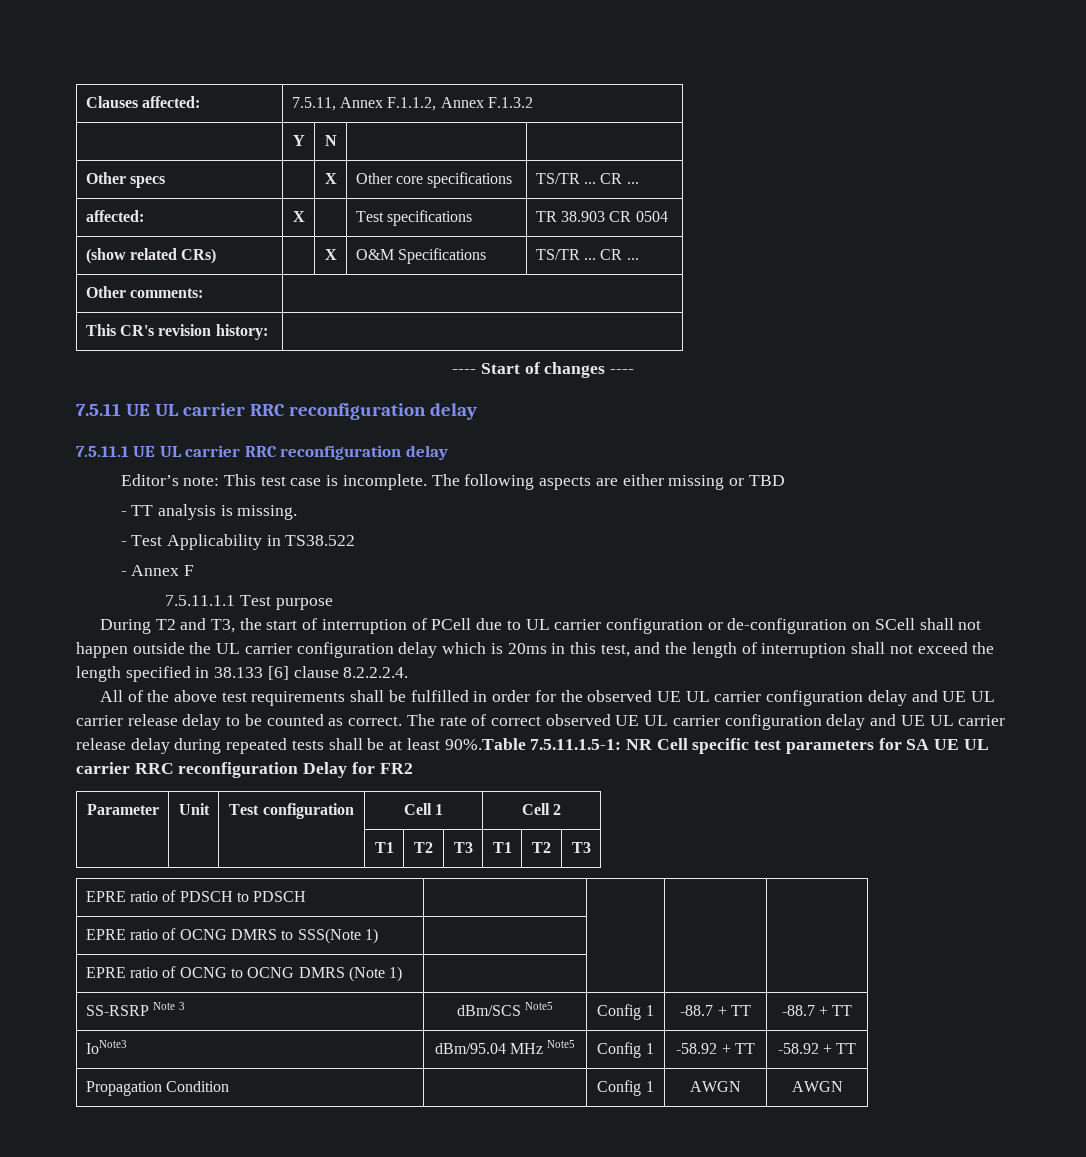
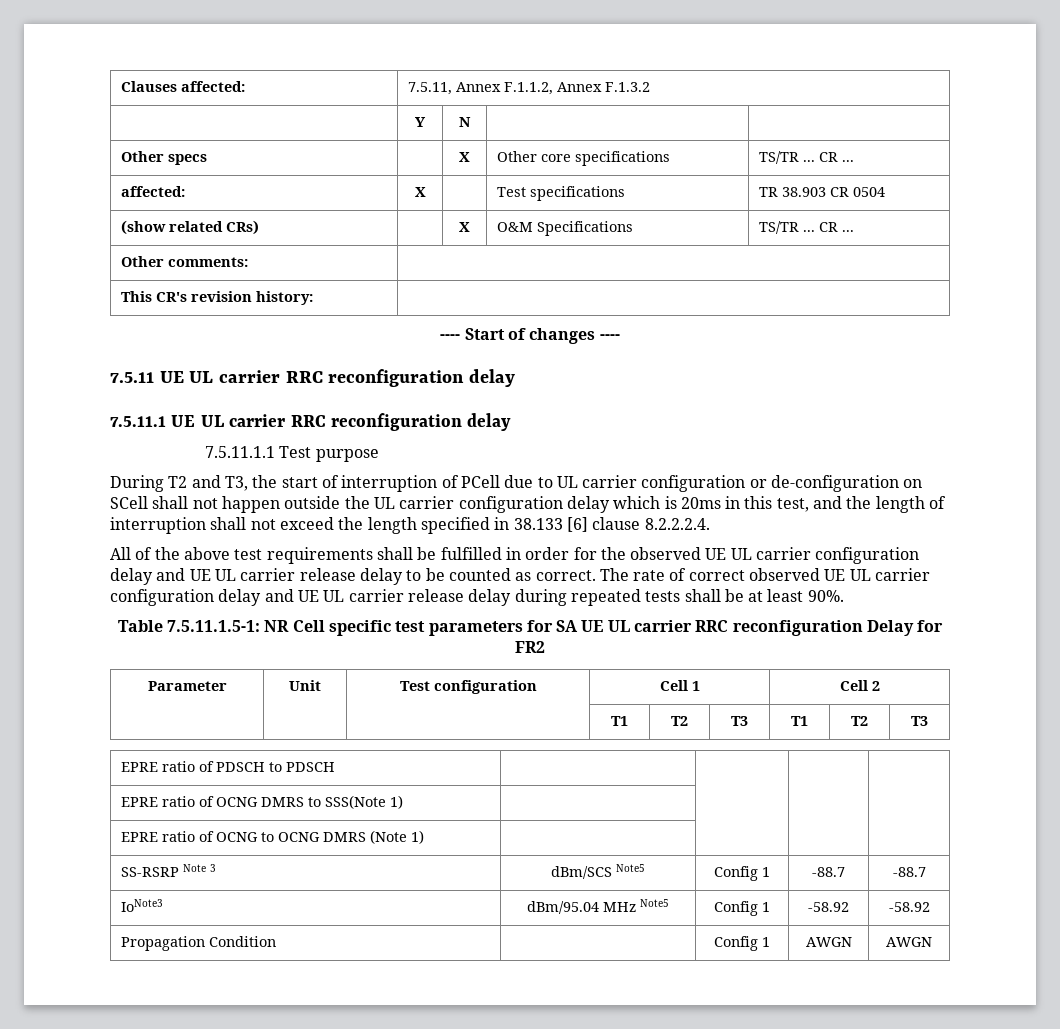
- Editor’s note: This test case is incomplete. The following aspects are either missing or TBD
- - TT analysis is missing.
- - Test Applicability in TS38.522
- - Annex F
- The rate of correct observed UE UL carrier configuration delay and UE UL carrier release delay during repeated tests shall be at least 90%.Table 7.5.11.1.5-1: NR Cell specific test parameters for SA UE UL carrier RRC reconfiguration Delay for FR2
+ The rate of correct observed UE UL carrier configuration delay and UE UL carrier release delay during repeated tests shall be at least 90%.
+ Table 7.5.11.1.5-1: NR Cell specific test parameters for SA UE UL carrier RRC reconfiguration Delay for FR2
- SS-RSRP Note 3 | dBm/SCS Note5 | Config 1 | -88.7 + TT | -88.7 + TT
+ SS-RSRP Note 3 | dBm/SCS Note5 | Config 1 | -88.7 | -88.7
- IoNote3 | dBm/95.04 MHz Note5 | Config 1 | -58.92 + TT | -58.92 + TT
+ IoNote3 | dBm/95.04 MHz Note5 | Config 1 | -58.92 | -58.92

